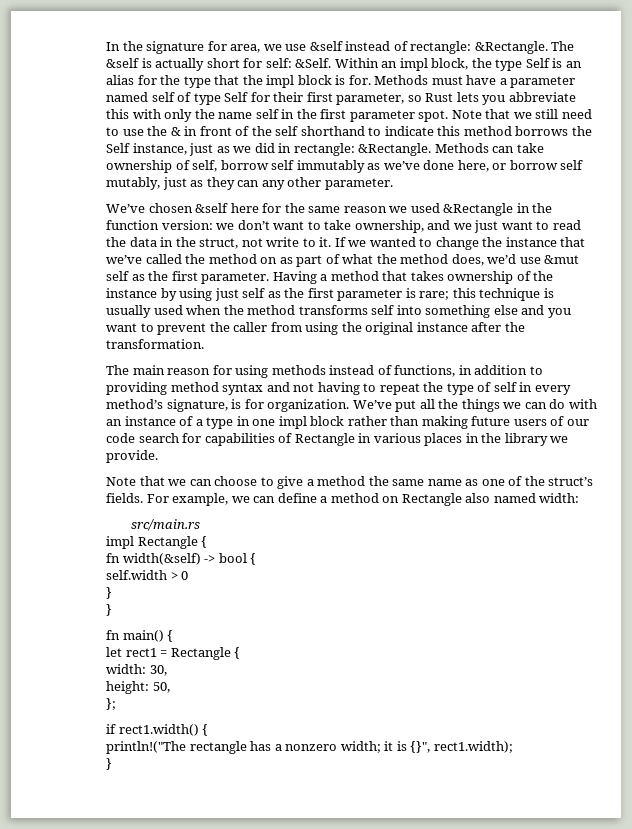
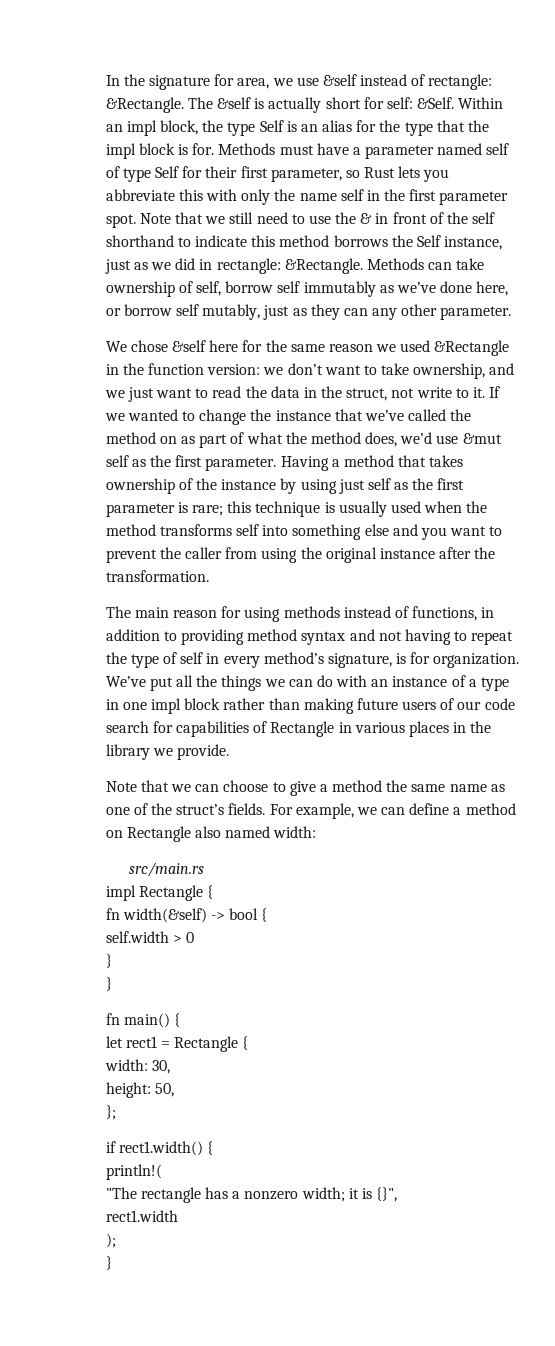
- We’ve chosen &self here for the same reason we used &Rectangle in the function version: we don’t want to take ownership, and we just want to read the data in the struct, not write to it.
+ We chose &self here for the same reason we used &Rectangle in the function version: we don’t want to take ownership, and we just want to read the data in the struct, not write to it.
- println!("The rectangle has a nonzero width; it is {}", rect1.width);
+ println!(
+ "The rectangle has a nonzero width; it is {}",
+ rect1.width
+ );

